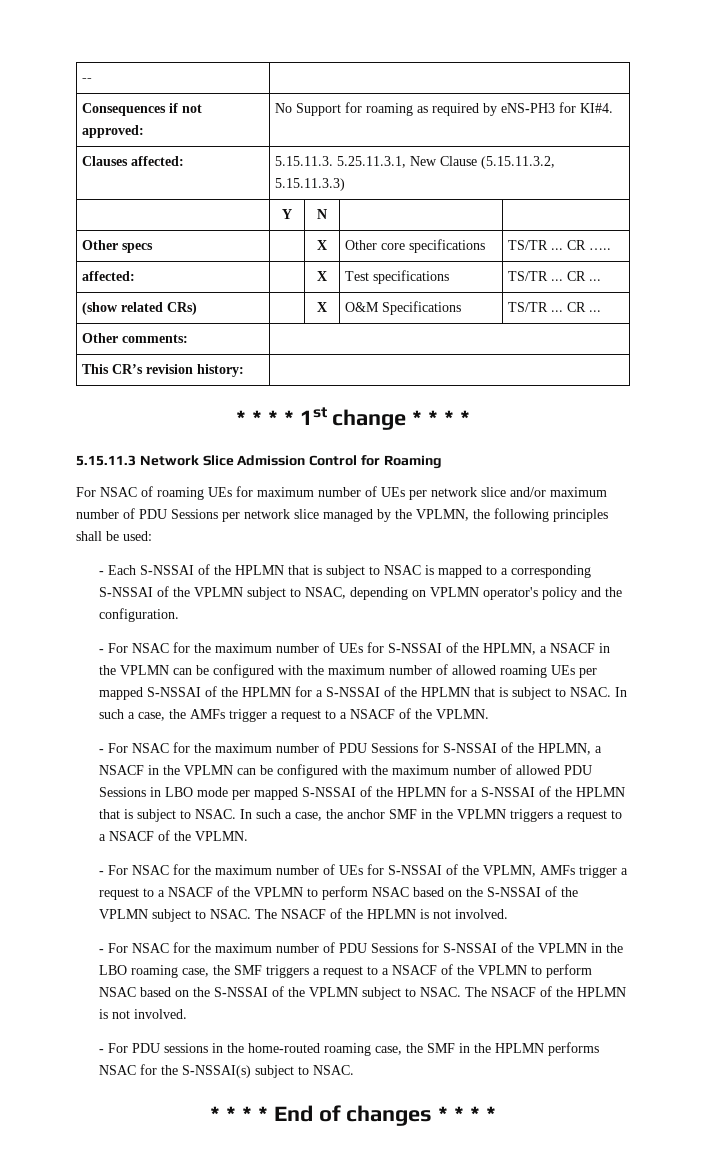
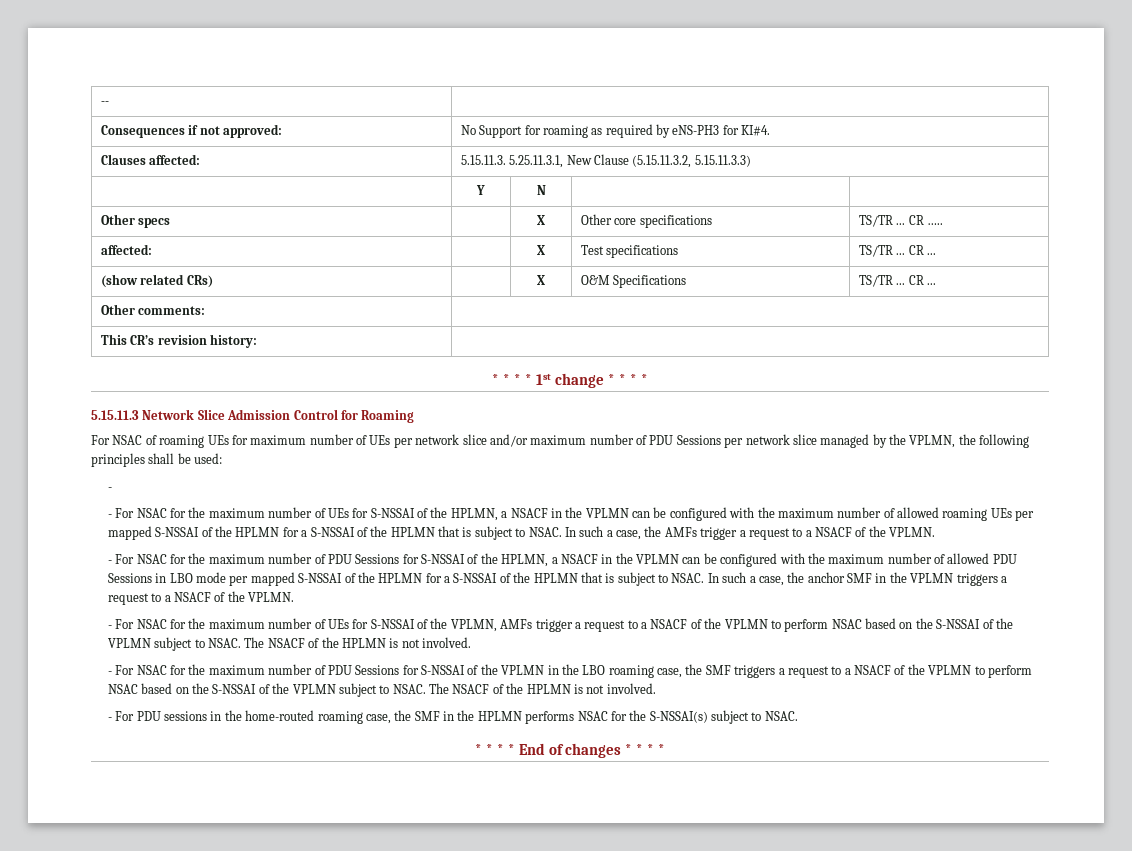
  For NSAC of roaming UEs for maximum number of UEs per network slice and/or maximum number of PDU Sessions per network slice managed by the VPLMN, the following principles shall be used:
- - Each S-NSSAI of the HPLMN that is subject to NSAC is mapped to a corresponding S-NSSAI of the VPLMN subject to NSAC, depending on VPLMN operator's policy and the configuration.
+ -

